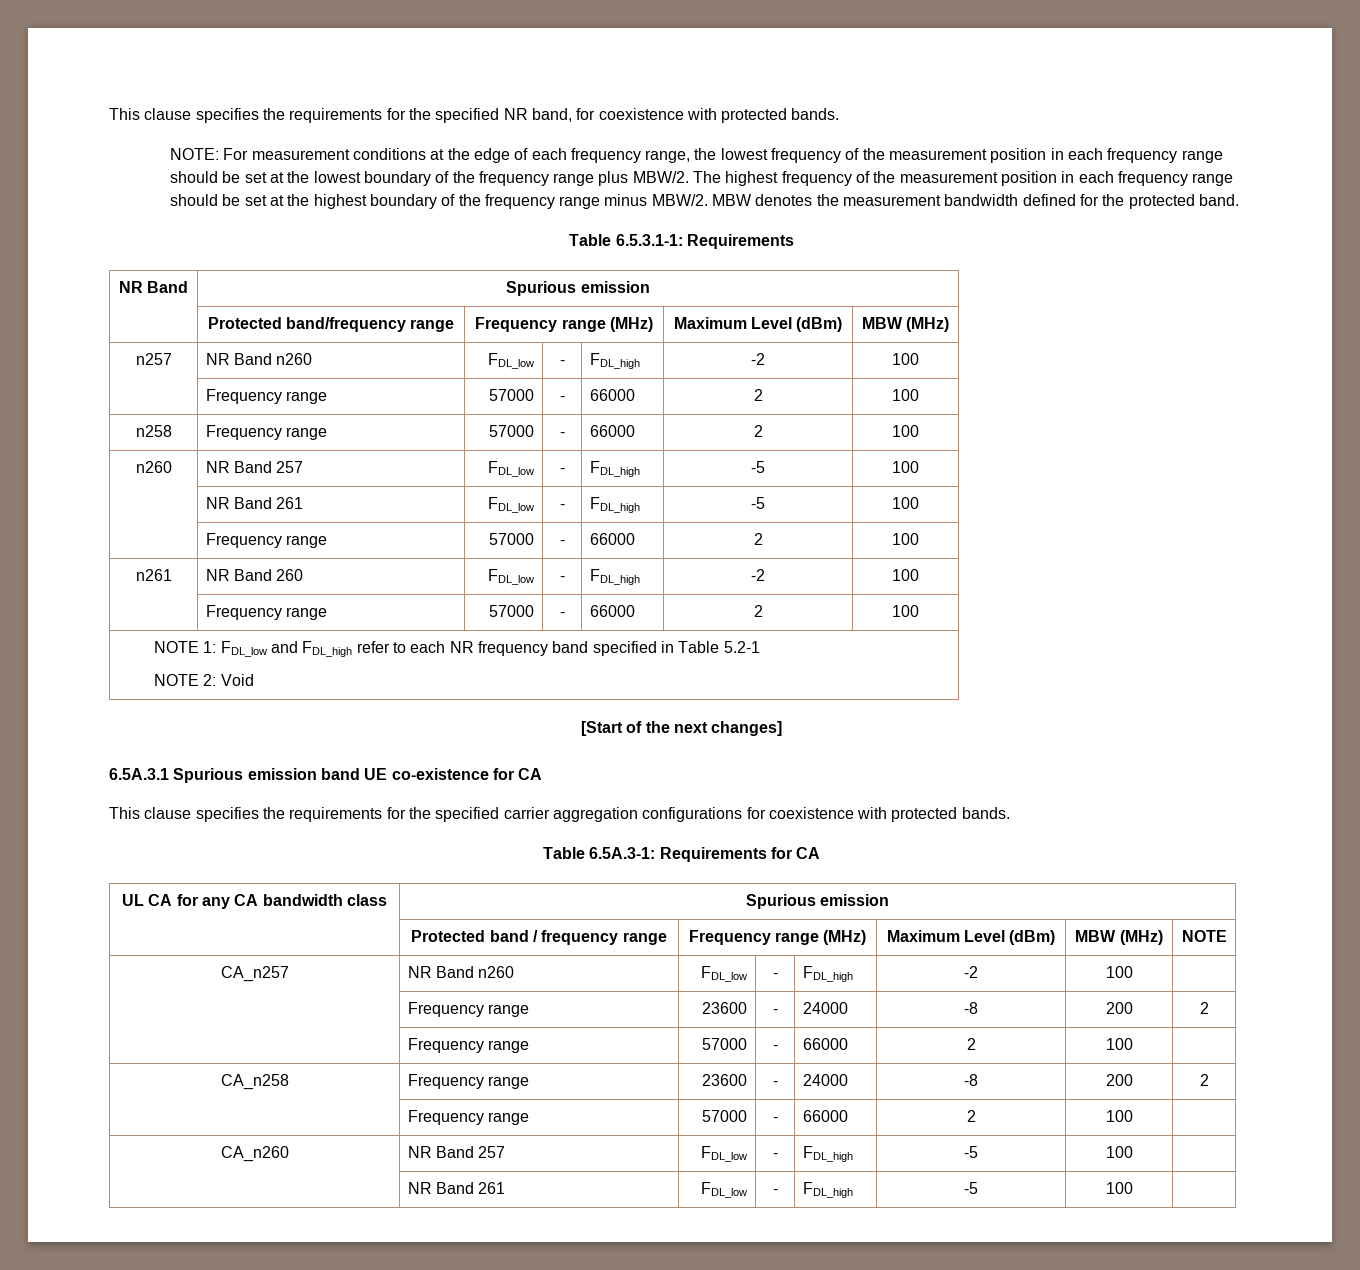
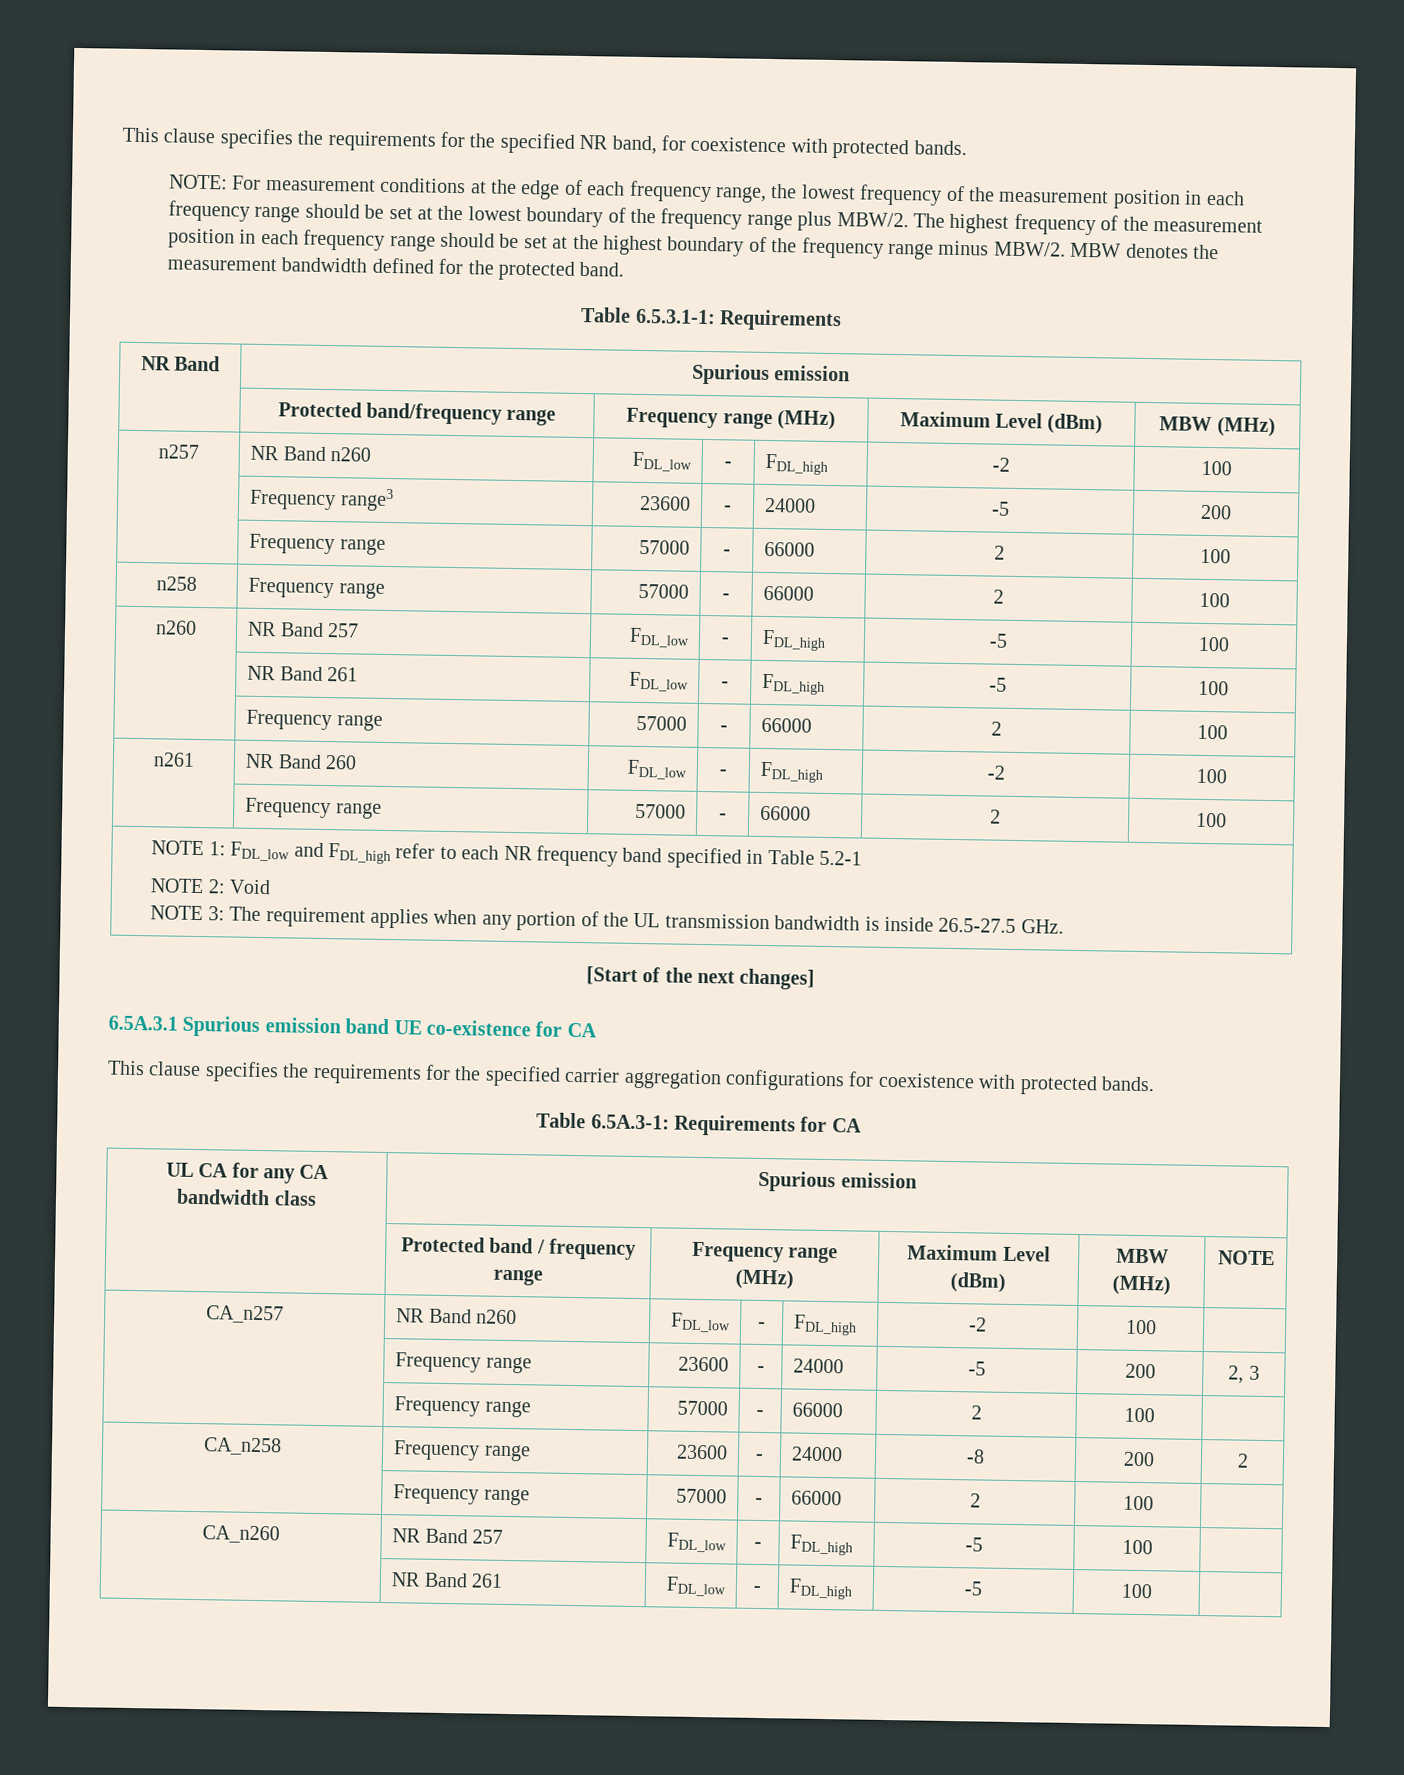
+ | Frequency range3 | 23600 | - | 24000 | -5 | 200
  NOTE 1: FDL_low and FDL_high refer to each NR frequency band specified in Table 5.2-1
  NOTE 2: Void
+ NOTE 3: The requirement applies when any portion of the UL transmission bandwidth is inside 26.5-27.5 GHz.
  CA_n257 | NR Band n260 | FDL_low | - | FDL_high | -2 | 100 |
- | Frequency range | 23600 | - | 24000 | -8 | 200 | 2
+ | Frequency range | 23600 | - | 24000 | -5 | 200 | 2, 3

